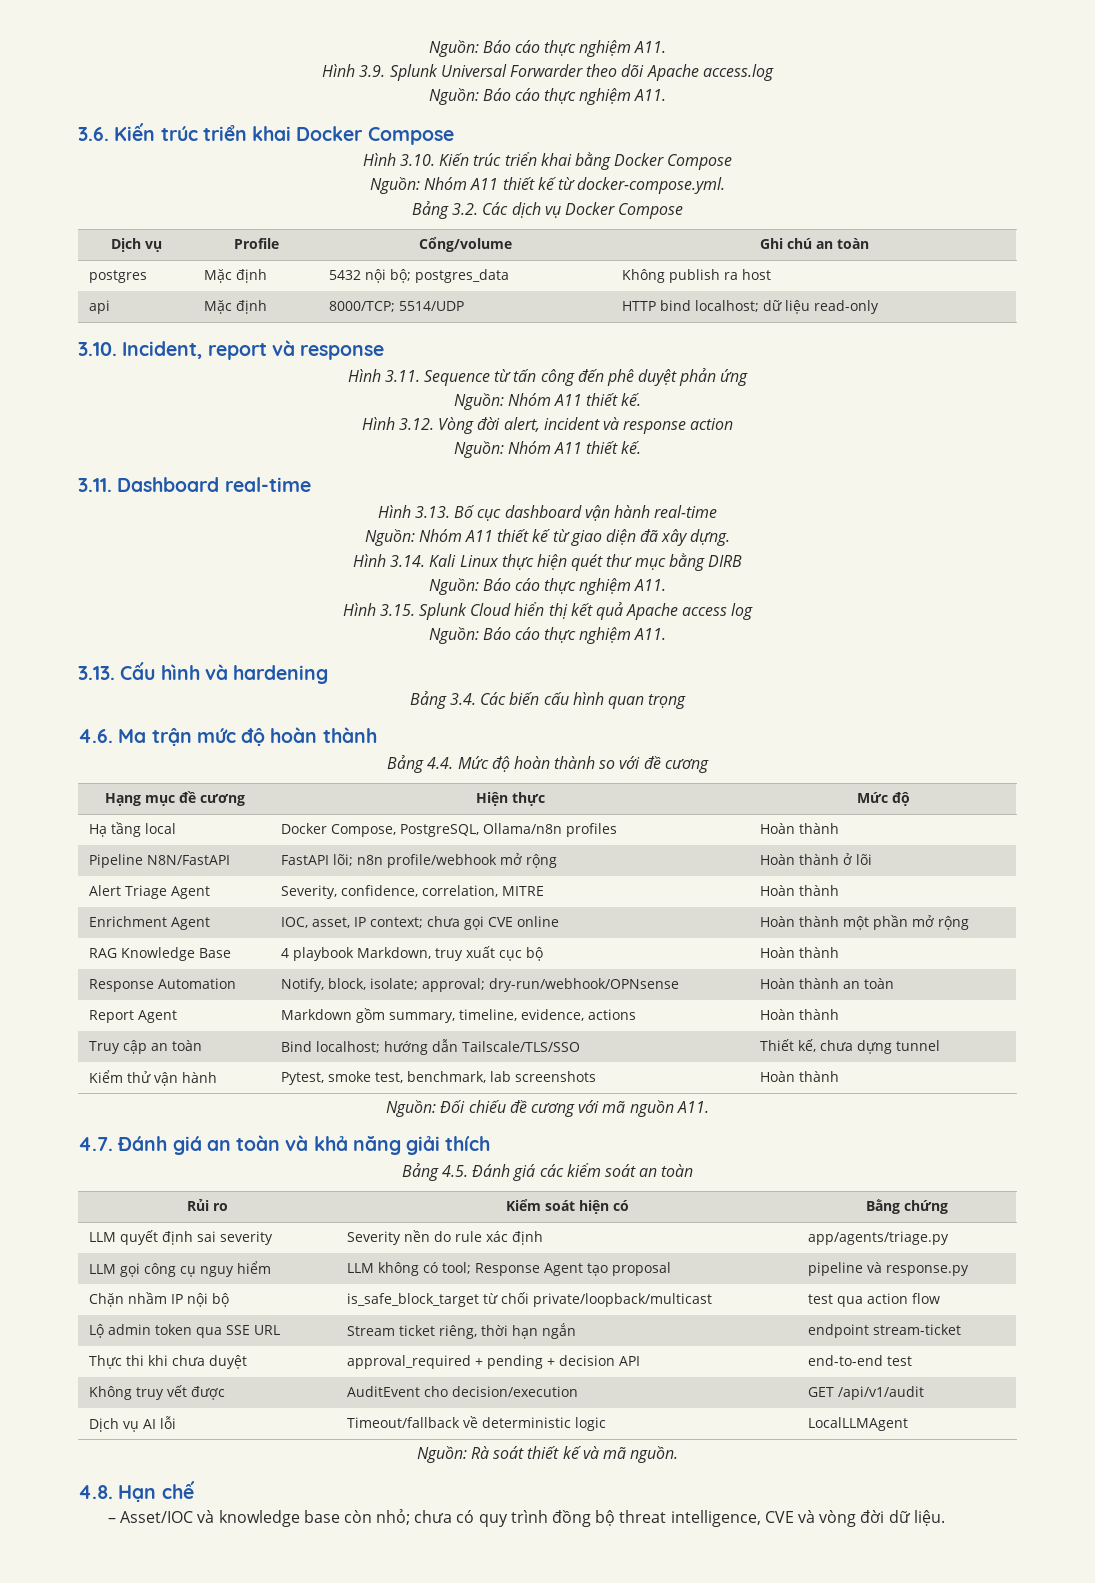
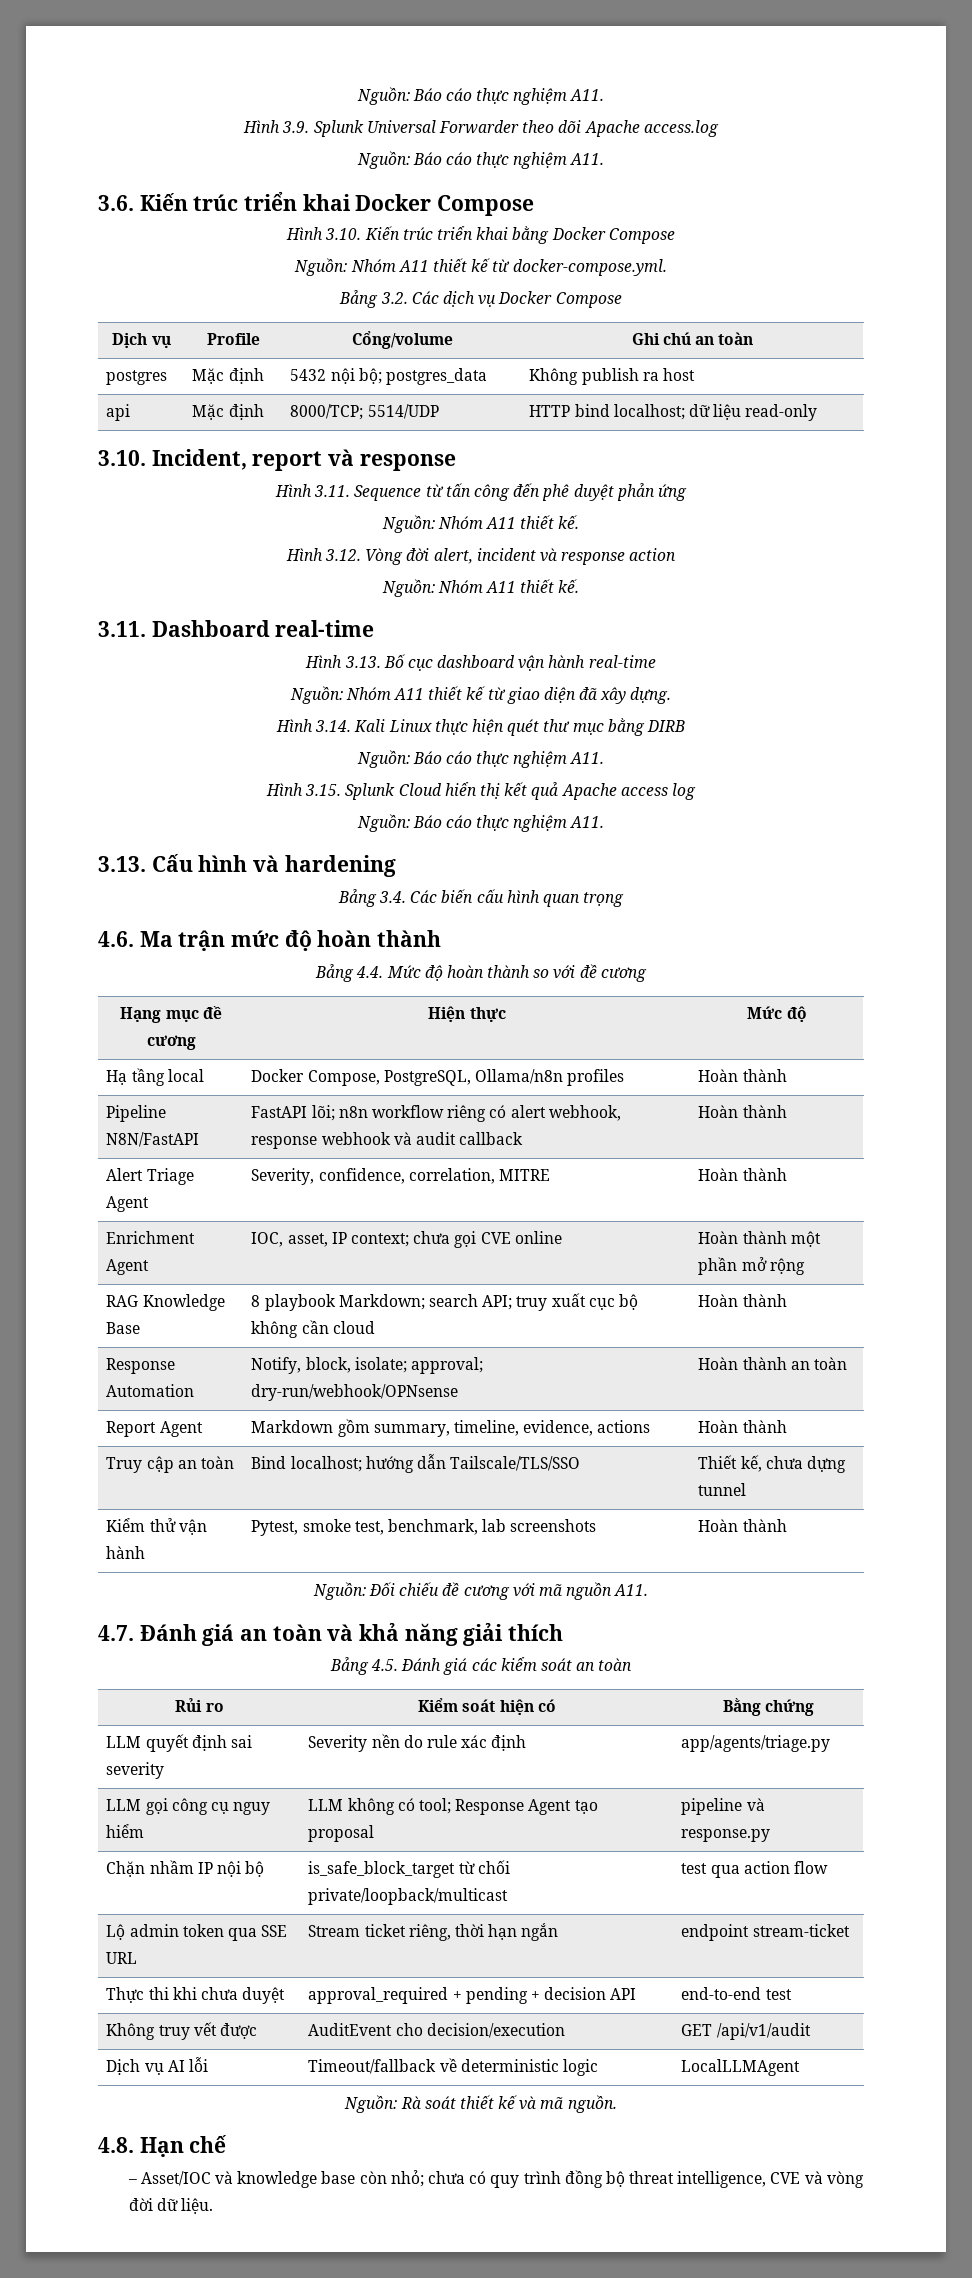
- Pipeline N8N/FastAPI | FastAPI lõi; n8n profile/webhook mở rộng | Hoàn thành ở lõi
+ Pipeline N8N/FastAPI | FastAPI lõi; n8n workflow riêng có alert webhook, response webhook và audit callback | Hoàn thành
- RAG Knowledge Base | 4 playbook Markdown, truy xuất cục bộ | Hoàn thành
+ RAG Knowledge Base | 8 playbook Markdown; search API; truy xuất cục bộ không cần cloud | Hoàn thành

